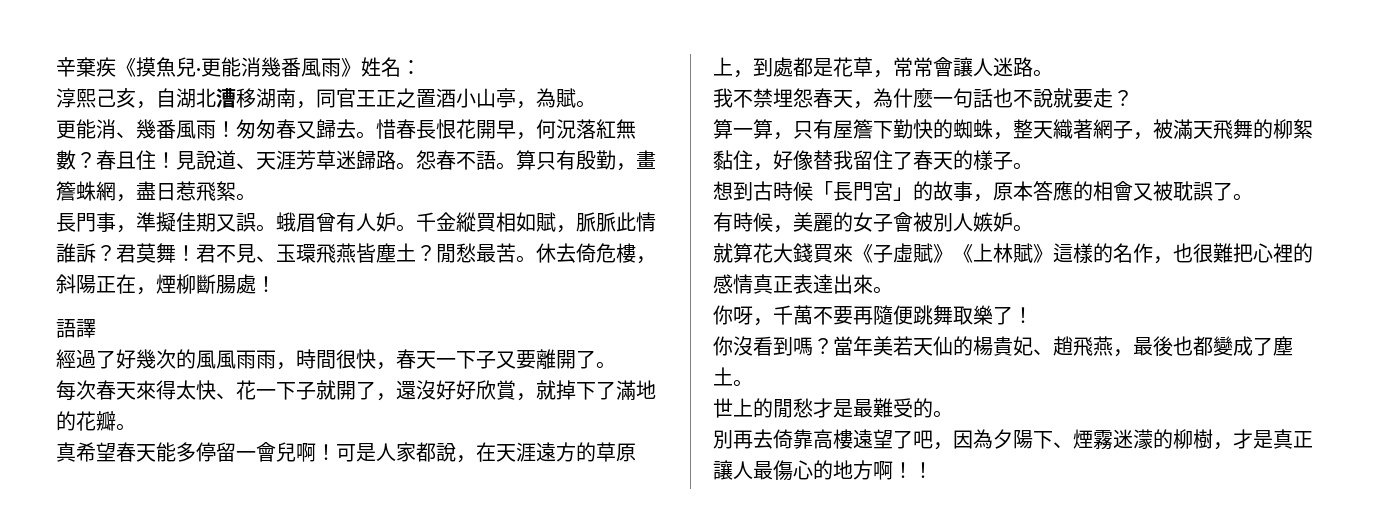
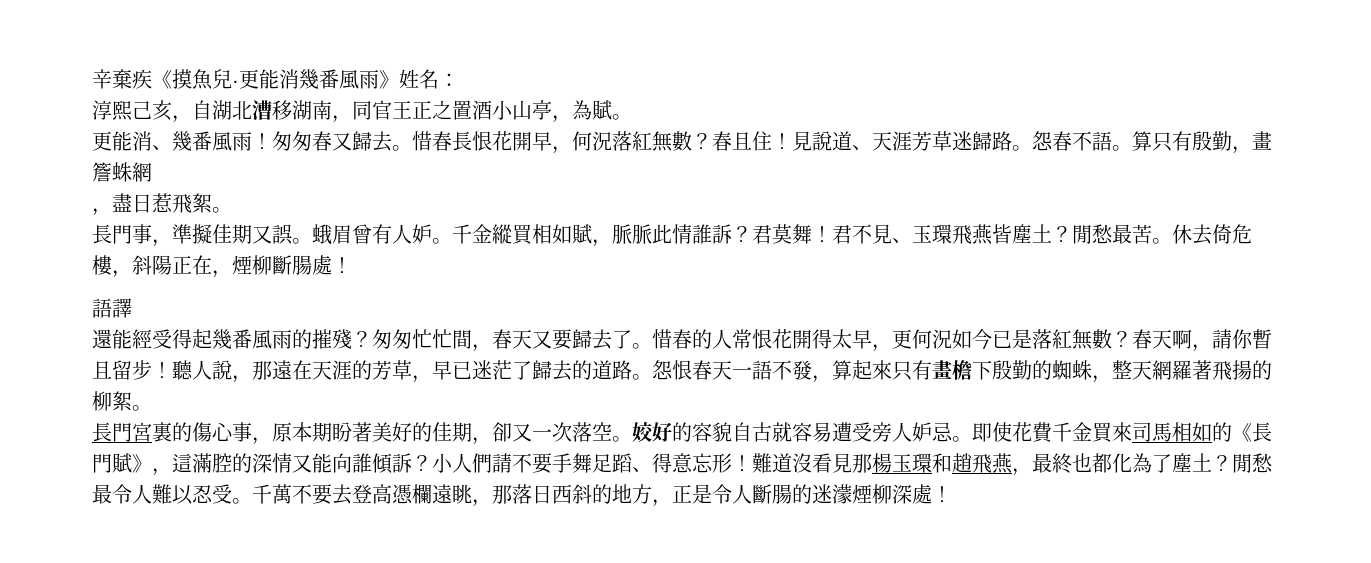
- 算只有殷勤，畫簷蛛網，盡日惹飛絮。
+ 算只有殷勤，畫簷蛛網
+ ，盡日惹飛絮。
- 經過了好幾次的風風雨雨，時間很快，春天一下子又要離開了。
- 每次春天來得太快、花一下子就開了，還沒好好欣賞，就掉下了滿地的花瓣。
- 真希望春天能多停留一會兒啊！可是人家都說，在天涯遠方的草原上，到處都是花草，常常會讓人迷路。
- 我不禁埋怨春天，為什麼一句話也不說就要走？
- 算一算，只有屋簷下勤快的蜘蛛，整天織著網子，被滿天飛舞的柳絮黏住，好像替我留住了春天的樣子。
- 想到古時候「長門宮」的故事，原本答應的相會又被耽誤了。
- 有時候，美麗的女子會被別人嫉妒。
- 就算花大錢買來《子虛賦》《上林賦》這樣的名作，也很難把心裡的感情真正表達出來。
- 你呀，千萬不要再隨便跳舞取樂了！
- 你沒看到嗎？當年美若天仙的楊貴妃、趙飛燕，最後也都變成了塵土。
- 世上的閒愁才是最難受的。
- 別再去倚靠高樓遠望了吧，因為夕陽下、煙霧迷濛的柳樹，才是真正讓人最傷心的地方啊！！
+ 還能經受得起幾番風雨的摧殘？匆匆忙忙間，春天又要歸去了。惜春的人常恨花開得太早，更何況如今已是落紅無數？春天啊，請你暫且留步！聽人說，那遠在天涯的芳草，早已迷茫了歸去的道路。怨恨春天一語不發，算起來只有畫檐下殷勤的蜘蛛，整天網羅著飛揚的柳絮。
+ 長門宮裏的傷心事，原本期盼著美好的佳期，卻又一次落空。姣好的容貌自古就容易遭受旁人妒忌。即使花費千金買來司馬相如的《長門賦》，這滿腔的深情又能向誰傾訴？小人們請不要手舞足蹈、得意忘形！難道沒看見那楊玉環和趙飛燕，最終也都化為了塵土？閒愁最令人難以忍受。千萬不要去登高憑欄遠眺，那落日西斜的地方，正是令人斷腸的迷濛煙柳深處！

